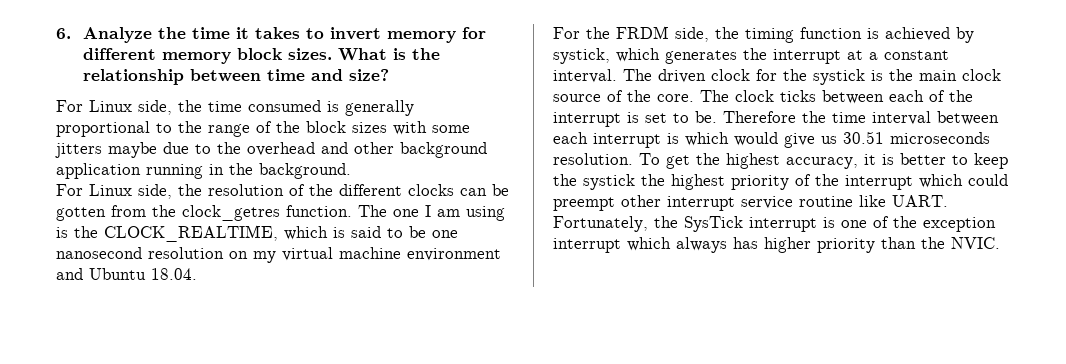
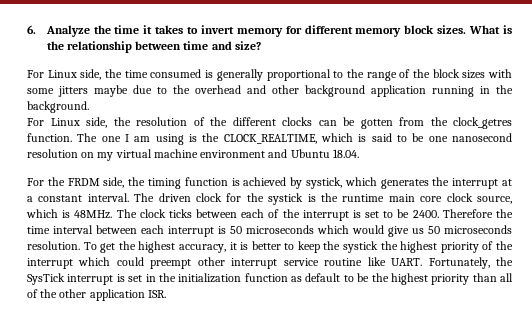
- The driven clock for the systick is the main clock source of the core.
+ The driven clock for the systick is the runtime main core clock source, which is 48MHz.
- The clock ticks between each of the interrupt is set to be.
+ The clock ticks between each of the interrupt is set to be 2400.
- Therefore the time interval between each interrupt is which would give us 30.51 microseconds resolution.
+ Therefore the time interval between each interrupt is 50 microseconds which would give us 50 microseconds resolution.
- Fortunately, the SysTick interrupt is one of the exception interrupt which always has higher priority than the NVIC.
+ Fortunately, the SysTick interrupt is set in the initialization function as default to be the highest priority than all of the other application ISR.

